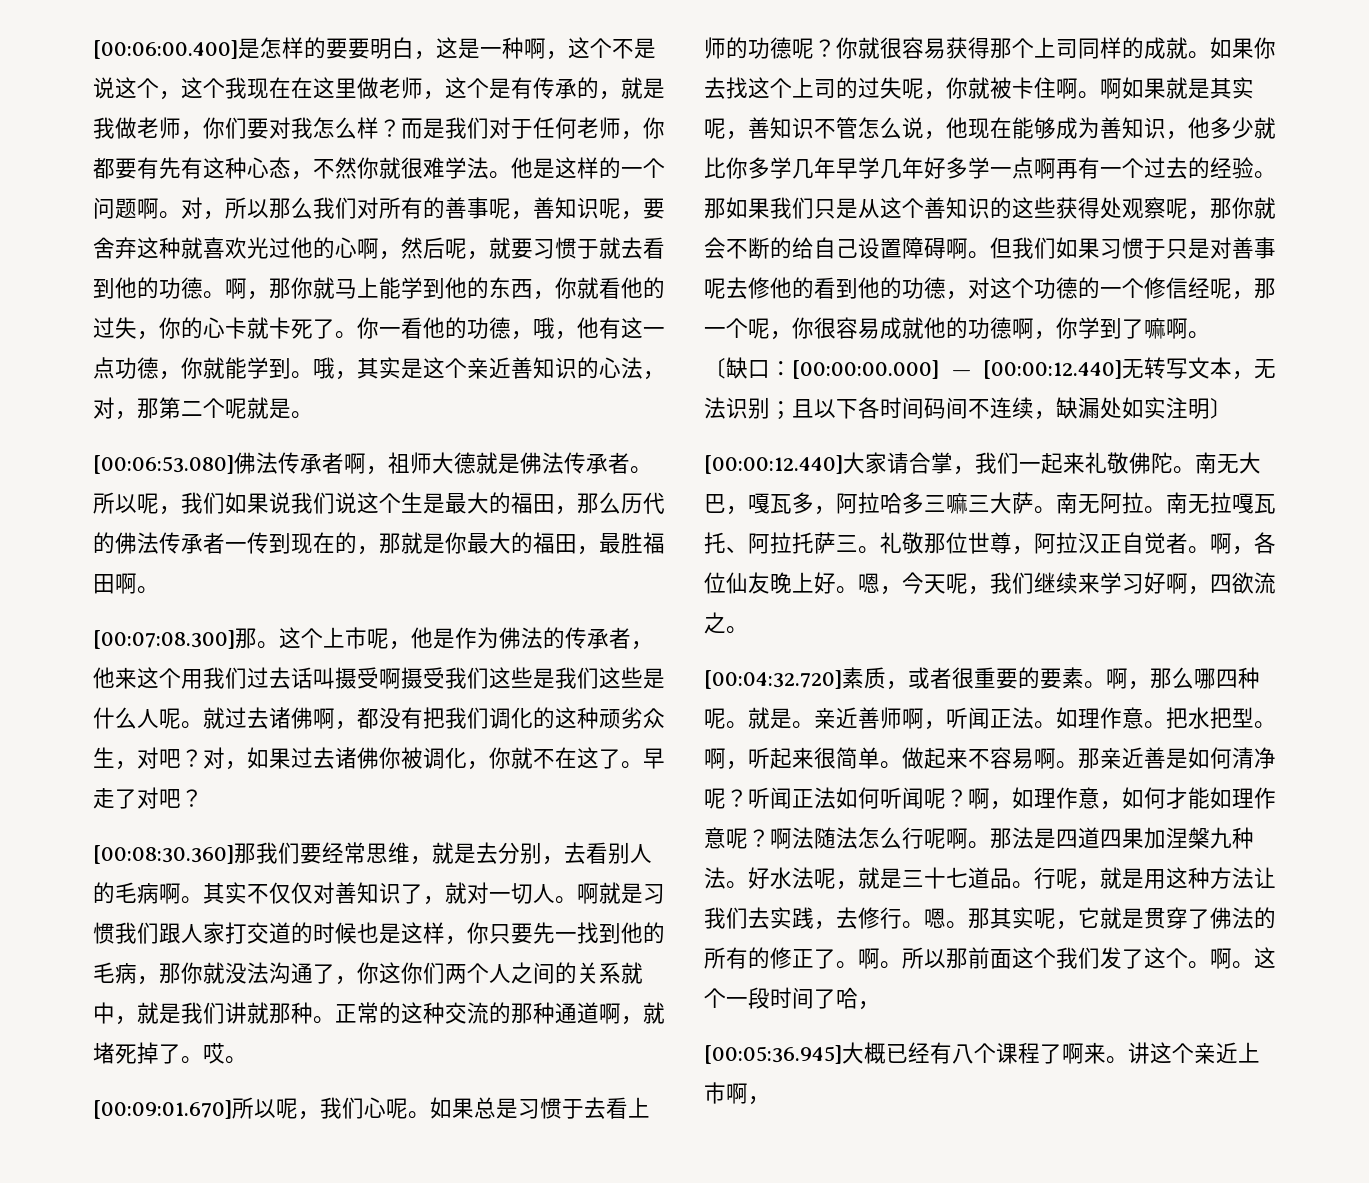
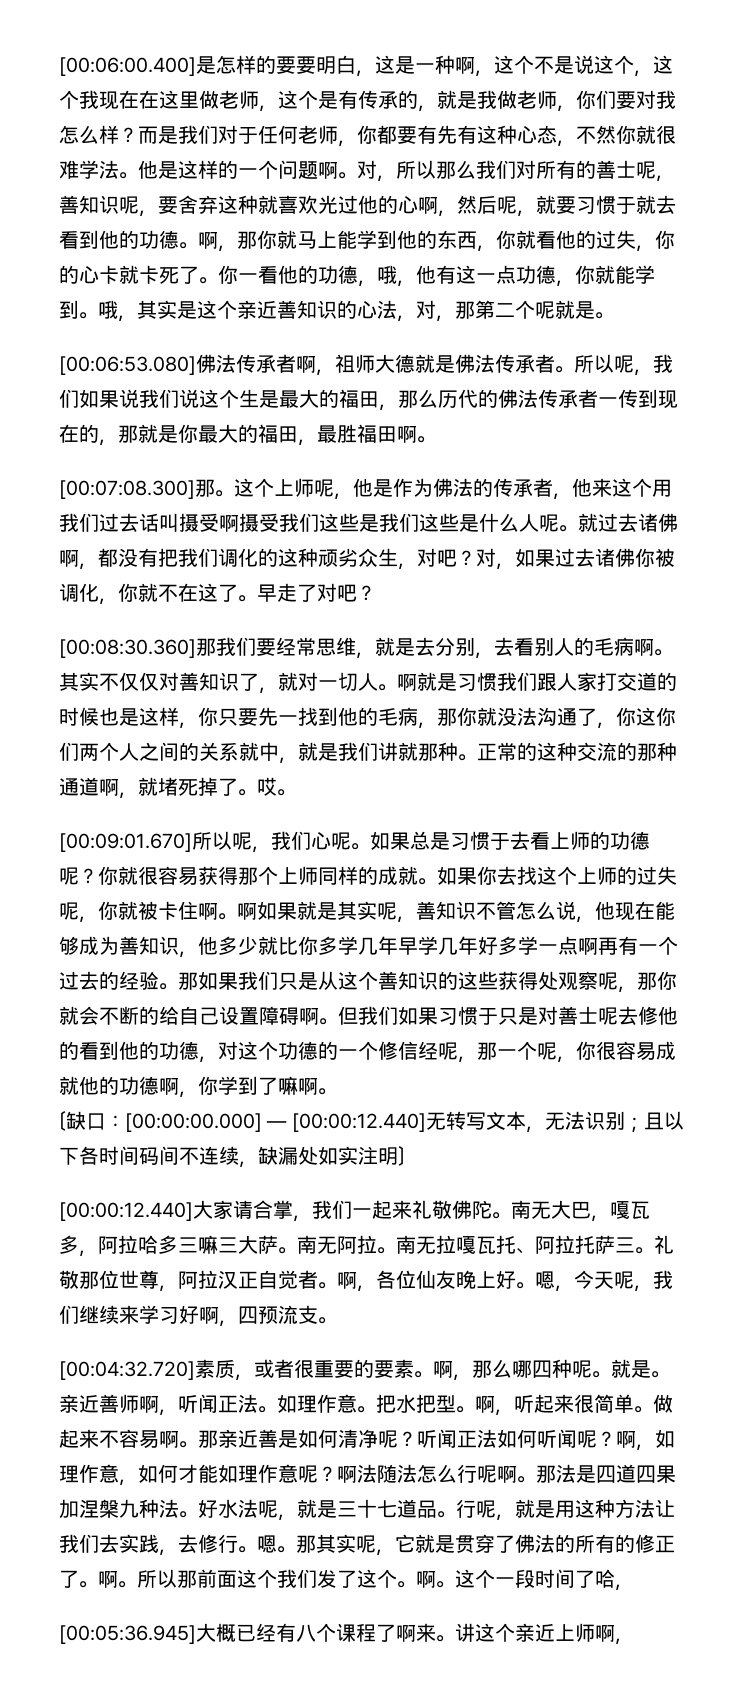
- 对，所以那么我们对所有的善事呢，善知识呢，要舍弃这种就喜欢光过他的心啊，然后呢，就要习惯于就去看到他的功德。
+ 对，所以那么我们对所有的善士呢，善知识呢，要舍弃这种就喜欢光过他的心啊，然后呢，就要习惯于就去看到他的功德。
- 这个上市呢，他是作为佛法的传承者，他来这个用我们过去话叫摄受啊摄受我们这些是我们这些是什么人呢。
+ 这个上师呢，他是作为佛法的传承者，他来这个用我们过去话叫摄受啊摄受我们这些是我们这些是什么人呢。
- 你就很容易获得那个上司同样的成就。
+ 你就很容易获得那个上师同样的成就。
- 如果你去找这个上司的过失呢，你就被卡住啊。
+ 如果你去找这个上师的过失呢，你就被卡住啊。
- 但我们如果习惯于只是对善事呢去修他的看到他的功德，对这个功德的一个修信经呢，那一个呢，你很容易成就他的功德啊，你学到了嘛啊。
+ 但我们如果习惯于只是对善士呢去修他的看到他的功德，对这个功德的一个修信经呢，那一个呢，你很容易成就他的功德啊，你学到了嘛啊。
- 嗯，今天呢，我们继续来学习好啊，四欲流之。
+ 嗯，今天呢，我们继续来学习好啊，四预流支。
- 讲这个亲近上市啊，
+ 讲这个亲近上师啊，

